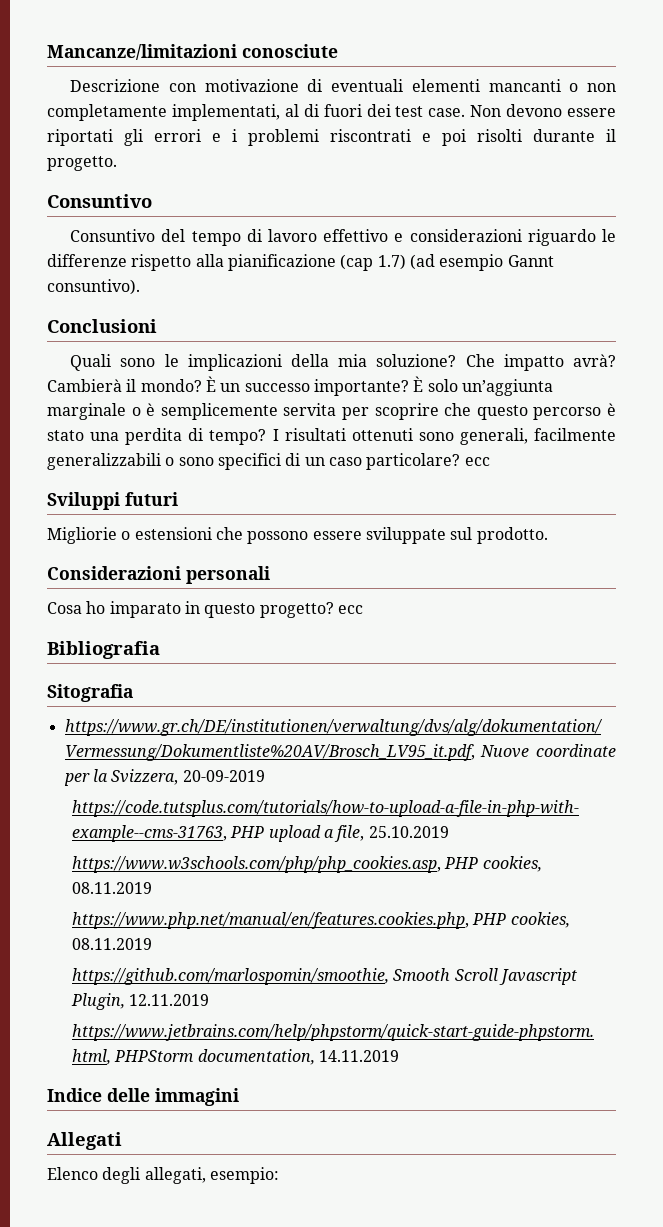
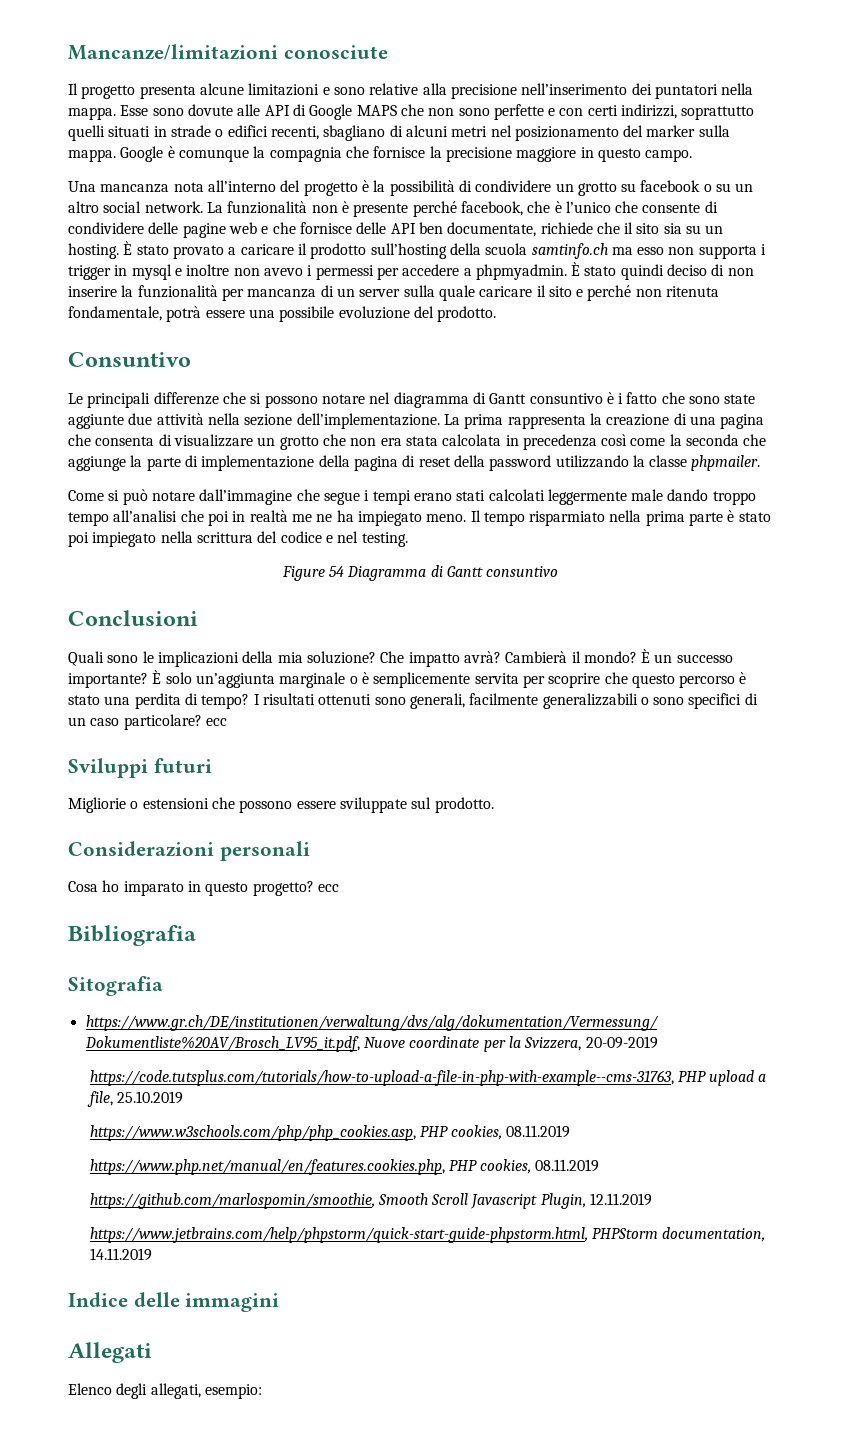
- Descrizione con motivazione di eventuali elementi mancanti o non completamente implementati, al di fuori dei test case. Non devono essere riportati gli errori e i problemi riscontrati e poi risolti durante il progetto.
+ Il progetto presenta alcune limitazioni e sono relative alla precisione nell’inserimento dei puntatori nella mappa. Esse sono dovute alle API di Google MAPS che non sono perfette e con certi indirizzi, soprattutto quelli situati in strade o edifici recenti, sbagliano di alcuni metri nel posizionamento del marker sulla mappa. Google è comunque la compagnia che fornisce la precisione maggiore in questo campo.
+ Una mancanza nota all’interno del progetto è la possibilità di condividere un grotto su facebook o su un altro social network. La funzionalità non è presente perché facebook, che è l’unico che consente di condividere delle pagine web e che fornisce delle API ben documentate, richiede che il sito sia su un hosting. È stato provato a caricare il prodotto sull’hosting della scuola samtinfo.ch ma esso non supporta i trigger in mysql e inoltre non avevo i permessi per accedere a phpmyadmin. È stato quindi deciso di non inserire la funzionalità per mancanza di un server sulla quale caricare il sito e perché non ritenuta fondamentale, potrà essere una possibile evoluzione del prodotto.
  Consuntivo
- Consuntivo del tempo di lavoro effettivo e considerazioni riguardo le differenze rispetto alla pianificazione (cap 1.7) (ad esempio Gannt consuntivo).
+ Le principali differenze che si possono notare nel diagramma di Gantt consuntivo è i fatto che sono state aggiunte due attività nella sezione dell’implementazione. La prima rappresenta la creazione di una pagina che consenta di visualizzare un grotto che non era stata calcolata in precedenza così come la seconda che aggiunge la parte di implementazione della pagina di reset della password utilizzando la classe phpmailer.
+ Come si può notare dall’immagine che segue i tempi erano stati calcolati leggermente male dando troppo tempo all’analisi che poi in realtà me ne ha impiegato meno. Il tempo risparmiato nella prima parte è stato poi impiegato nella scrittura del codice e nel testing.
+ Figure 54 Diagramma di Gantt consuntivo

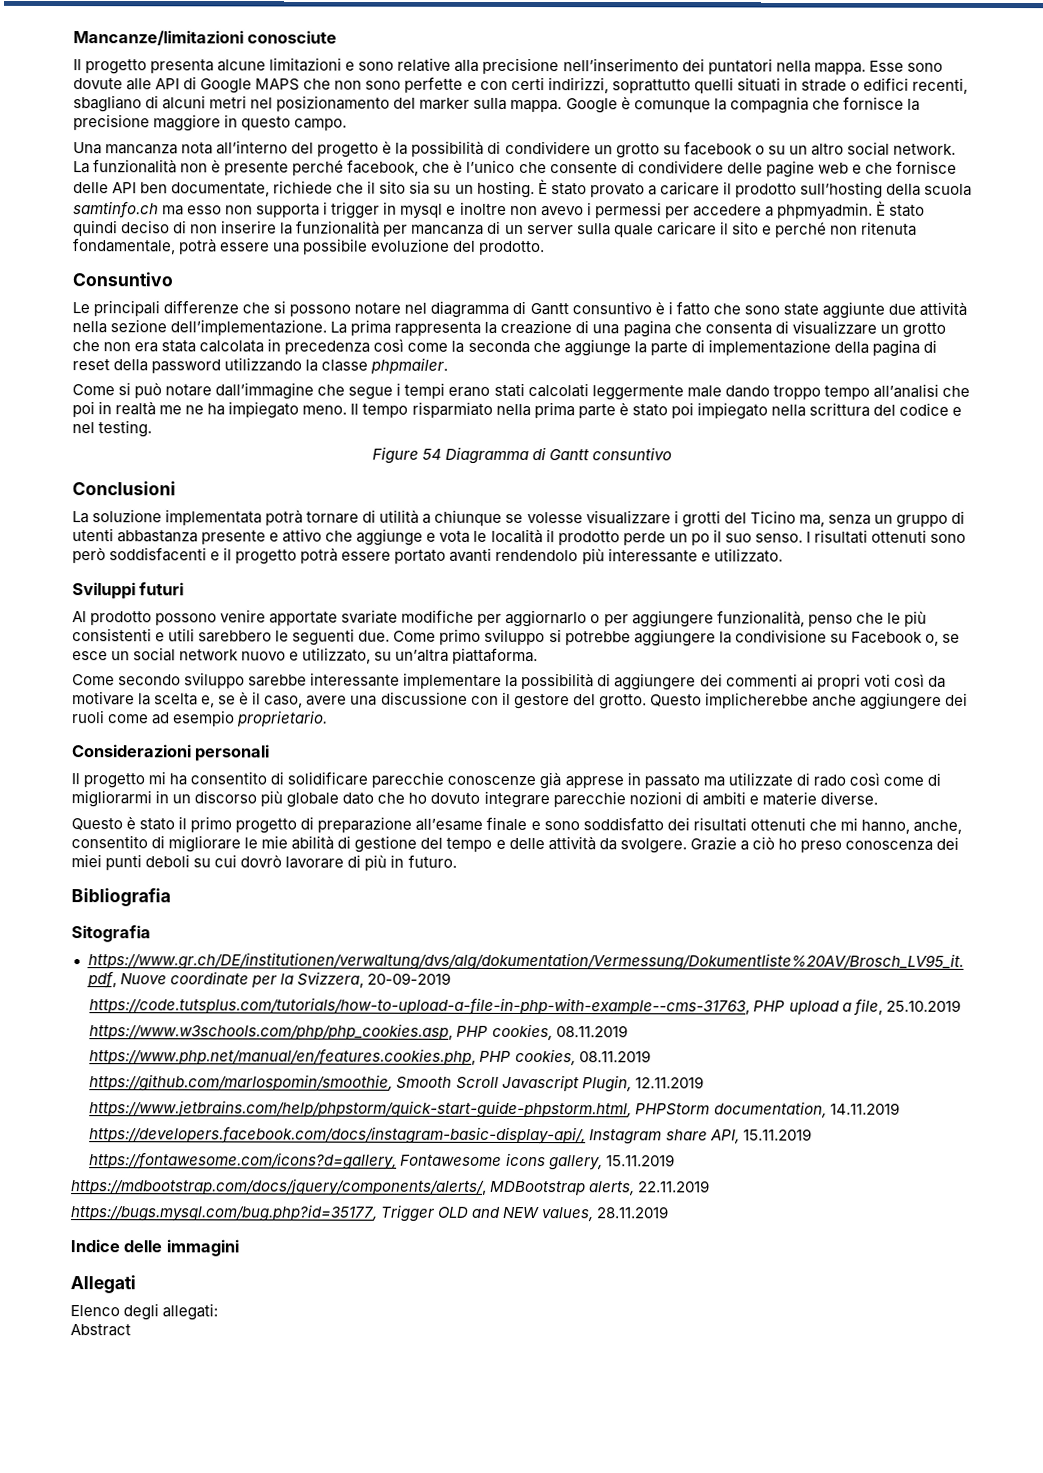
- Quali sono le implicazioni della mia soluzione? Che impatto avrà? Cambierà il mondo? È un successo importante? È solo un’aggiunta marginale o è semplicemente servita per scoprire che questo percorso è stato una perdita di tempo? I risultati ottenuti sono generali, facilmente generalizzabili o sono specifici di un caso particolare? ecc
+ La soluzione implementata potrà tornare di utilità a chiunque se volesse visualizzare i grotti del Ticino ma, senza un gruppo di utenti abbastanza presente e attivo che aggiunge e vota le località il prodotto perde un po il suo senso. I risultati ottenuti sono però soddisfacenti e il progetto potrà essere portato avanti rendendolo più interessante e utilizzato.
  Sviluppi futuri
- Migliorie o estensioni che possono essere sviluppate sul prodotto.
+ Al prodotto possono venire apportate svariate modifiche per aggiornarlo o per aggiungere funzionalità, penso che le più consistenti e utili sarebbero le seguenti due. Come primo sviluppo si potrebbe aggiungere la condivisione su Facebook o, se esce un social network nuovo e utilizzato, su un’altra piattaforma.
+ Come secondo sviluppo sarebbe interessante implementare la possibilità di aggiungere dei commenti ai propri voti così da motivare la scelta e, se è il caso, avere una discussione con il gestore del grotto. Questo implicherebbe anche aggiungere dei ruoli come ad esempio proprietario.
  Considerazioni personali
- Cosa ho imparato in questo progetto? ecc
+ Il progetto mi ha consentito di solidificare parecchie conoscenze già apprese in passato ma utilizzate di rado così come di migliorarmi in un discorso più globale dato che ho dovuto integrare parecchie nozioni di ambiti e materie diverse.
+ Questo è stato il primo progetto di preparazione all’esame finale e sono soddisfatto dei risultati ottenuti che mi hanno, anche, consentito di migliorare le mie abilità di gestione del tempo e delle attività da svolgere. Grazie a ciò ho preso conoscenza dei miei punti deboli su cui dovrò lavorare di più in futuro.
+ https://developers.facebook.com/docs/instagram-basic-display-api/, Instagram share API, 15.11.2019
+ https://fontawesome.com/icons?d=gallery, Fontawesome icons gallery, 15.11.2019
+ https://mdbootstrap.com/docs/jquery/components/alerts/, MDBootstrap alerts, 22.11.2019
+ https://bugs.mysql.com/bug.php?id=35177, Trigger OLD and NEW values, 28.11.2019
- Elenco degli allegati, esempio:
+ Elenco degli allegati:
+ Abstract

